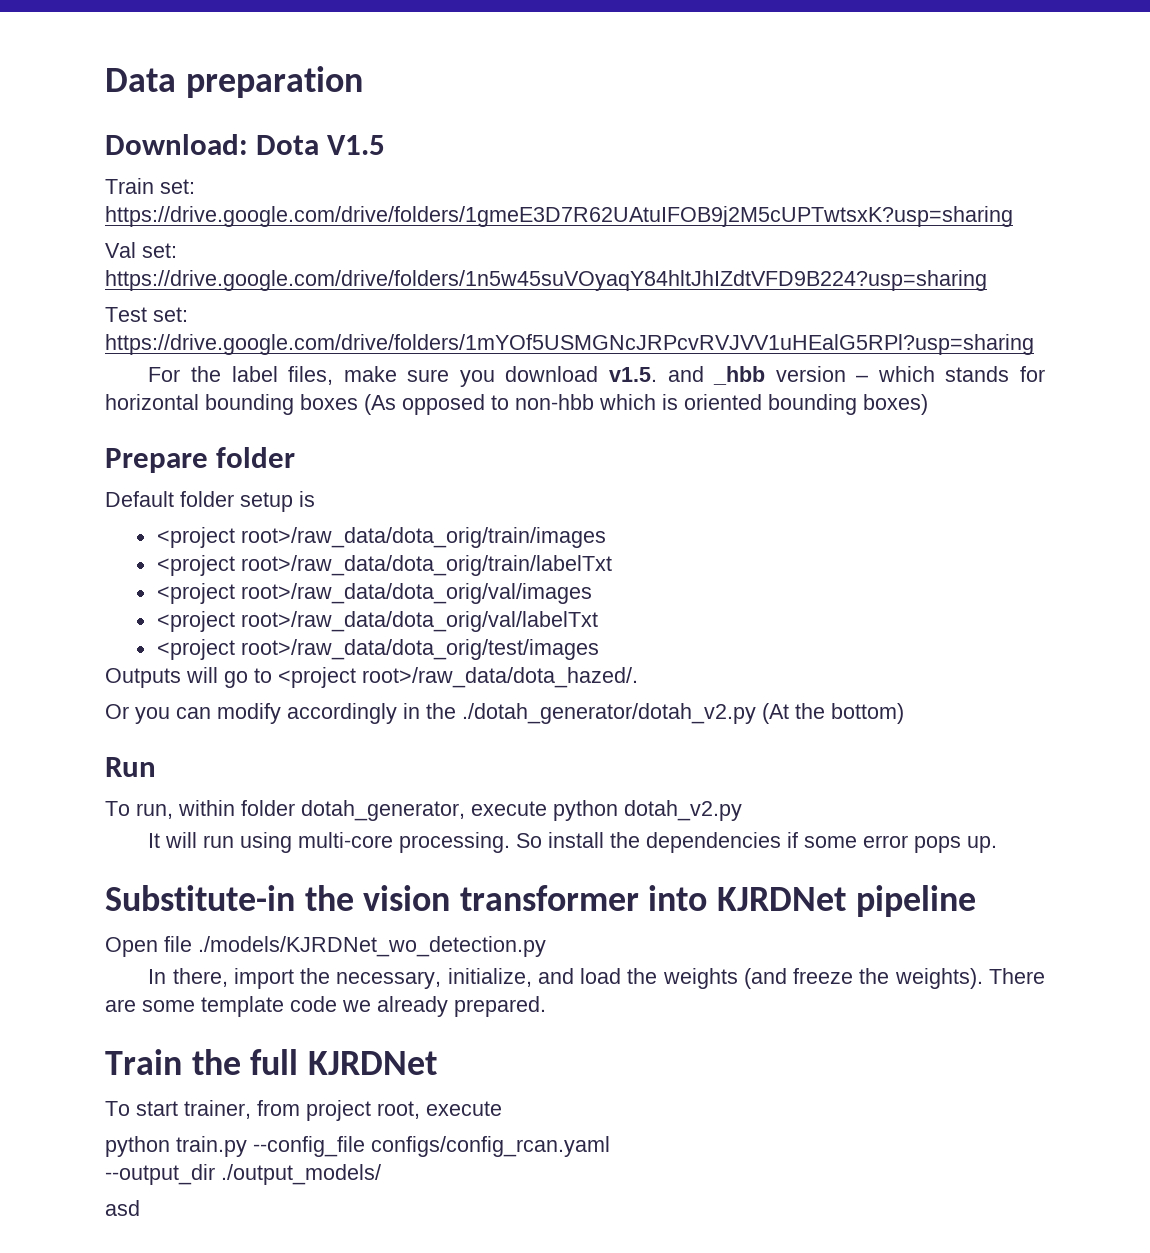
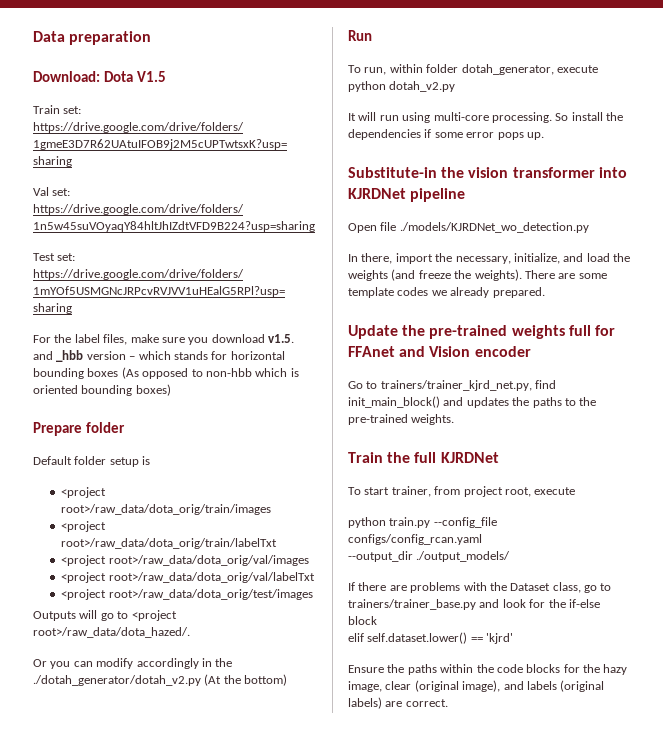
- There are some template code we already prepared.
+ There are some template codes we already prepared.
+ Update the pre-trained weights full for FFAnet and Vision encoder
+ Go to trainers/trainer_kjrd_net.py, find init_main_block() and updates the paths to the pre-trained weights.
- asd
+ If there are problems with the Dataset class, go to trainers/trainer_base.py and look for the if-else block
+ elif self.dataset.lower() == 'kjrd'
+ Ensure the paths within the code blocks for the hazy image, clear (original image), and labels (original labels) are correct.

